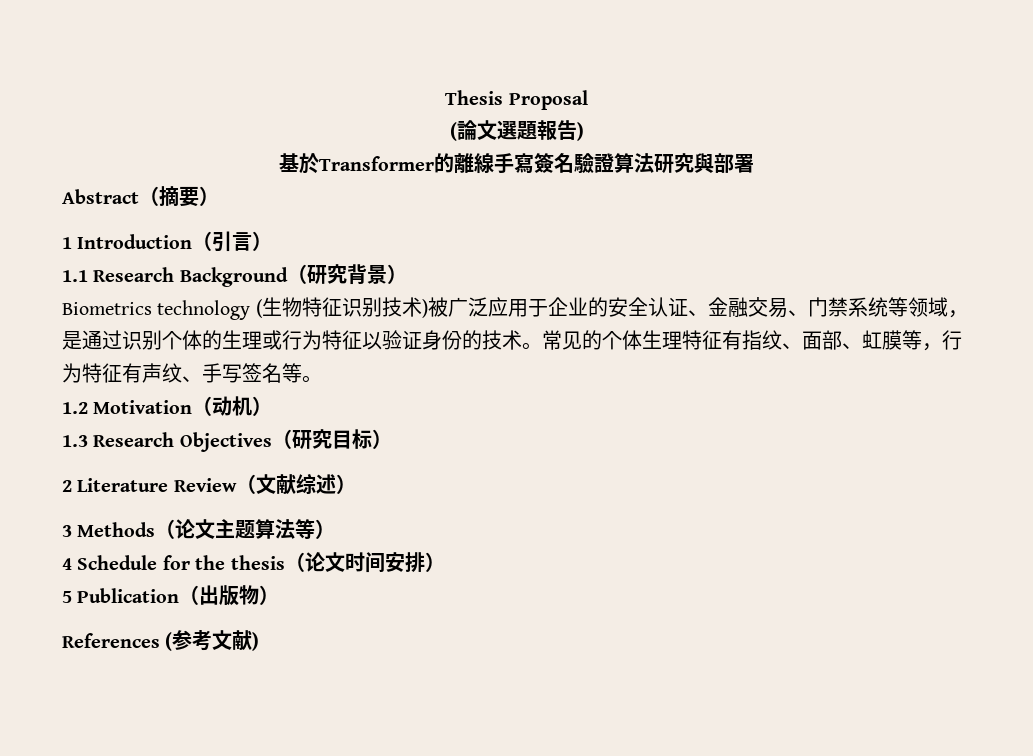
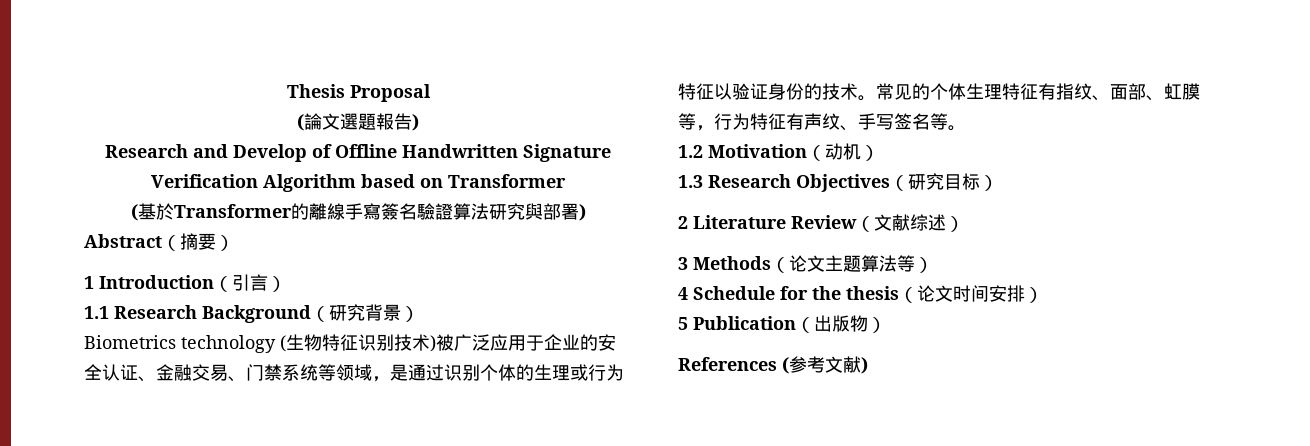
- 基於Transformer的離線手寫簽名驗證算法研究與部署
+ Research and Develop of Offline Handwritten Signature Verification Algorithm based on Transformer
+ (基於Transformer的離線手寫簽名驗證算法研究與部署)

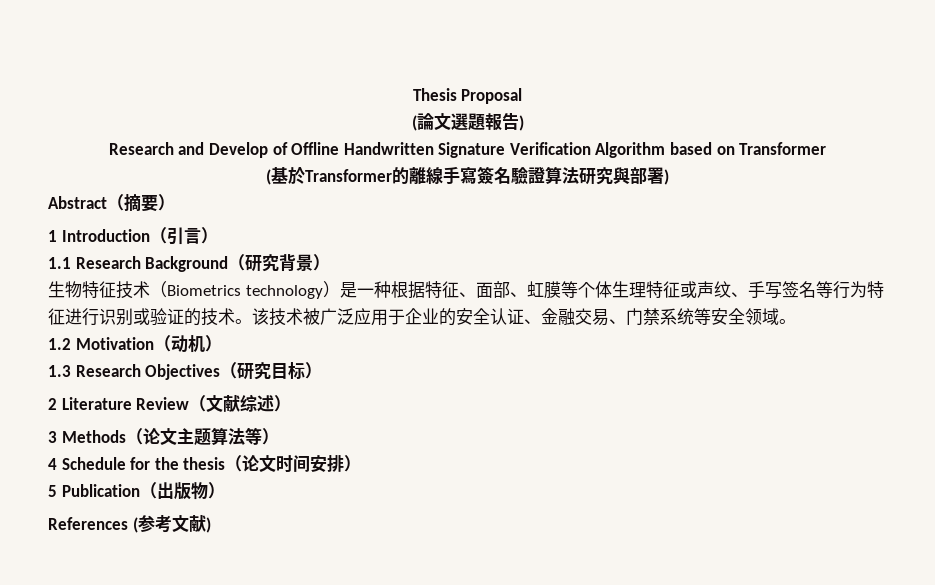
- Biometrics technology (生物特征识别技术)被广泛应用于企业的安全认证、金融交易、门禁系统等领域，是通过识别个体的生理或行为特征以验证身份的技术。常见的个体生理特征有指纹、面部、虹膜等，行为特征有声纹、手写签名等。
+ 生物特征技术（Biometrics technology）是一种根据特征、面部、虹膜等个体生理特征或声纹、手写签名等行为特征进行识别或验证的技术。该技术被广泛应用于企业的安全认证、金融交易、门禁系统等安全领域。

